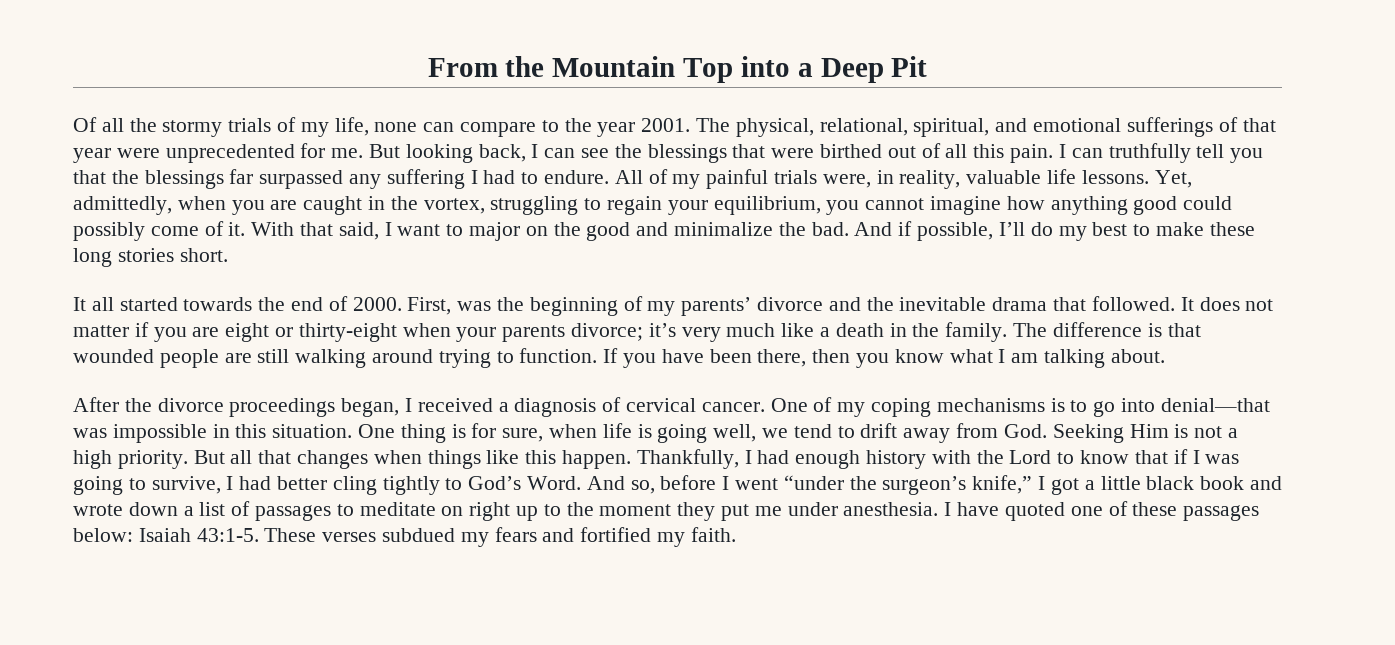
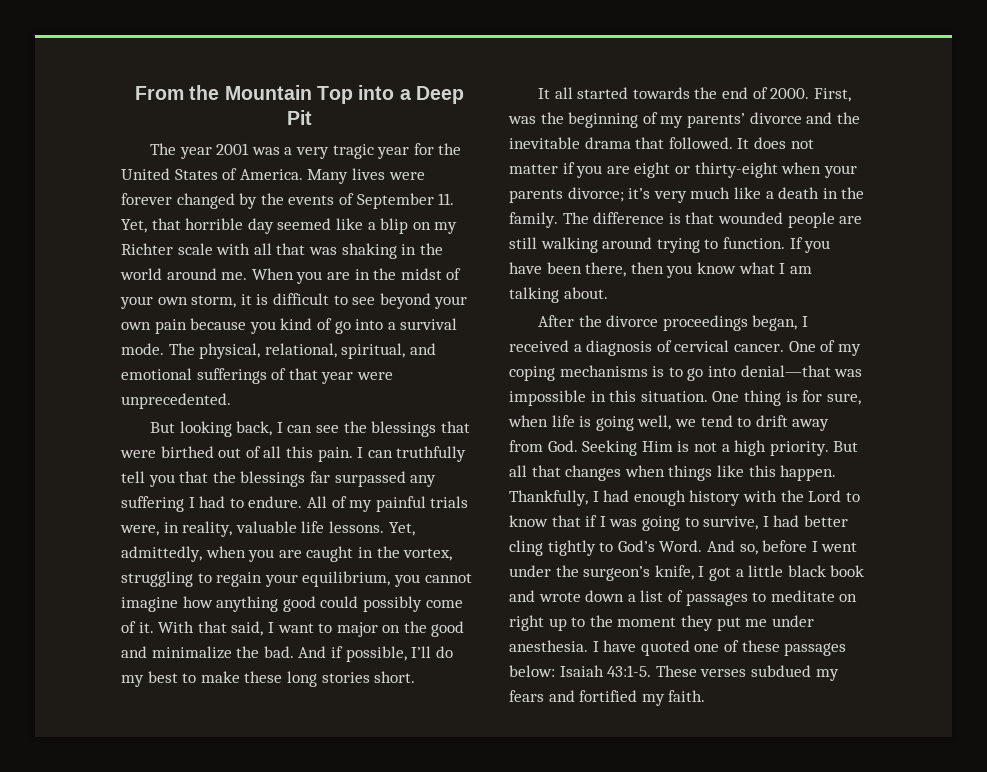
- Of all the stormy trials of my life, none can compare to the year 2001.
+ The year 2001 was a very tragic year for the United States of America. Many lives were forever changed by the events of September 11. Yet, that horrible day seemed like a blip on my Richter scale with all that was shaking in the world around me. When you are in the midst of your own storm, it is difficult to see beyond your own pain because you kind of go into a survival mode.
- The physical, relational, spiritual, and emotional sufferings of that year were unprecedented for me. But looking back, I can see the blessings that were birthed out of all this pain.
+ The physical, relational, spiritual, and emotional sufferings of that year were unprecedented.
+ But looking back, I can see the blessings that were birthed out of all this pain.
- And so, before I went “under the surgeon’s knife,” I got a little black book and wrote down a list of passages to meditate on right up to the moment they put me under anesthesia.
+ And so, before I went under the surgeon’s knife, I got a little black book and wrote down a list of passages to meditate on right up to the moment they put me under anesthesia.

